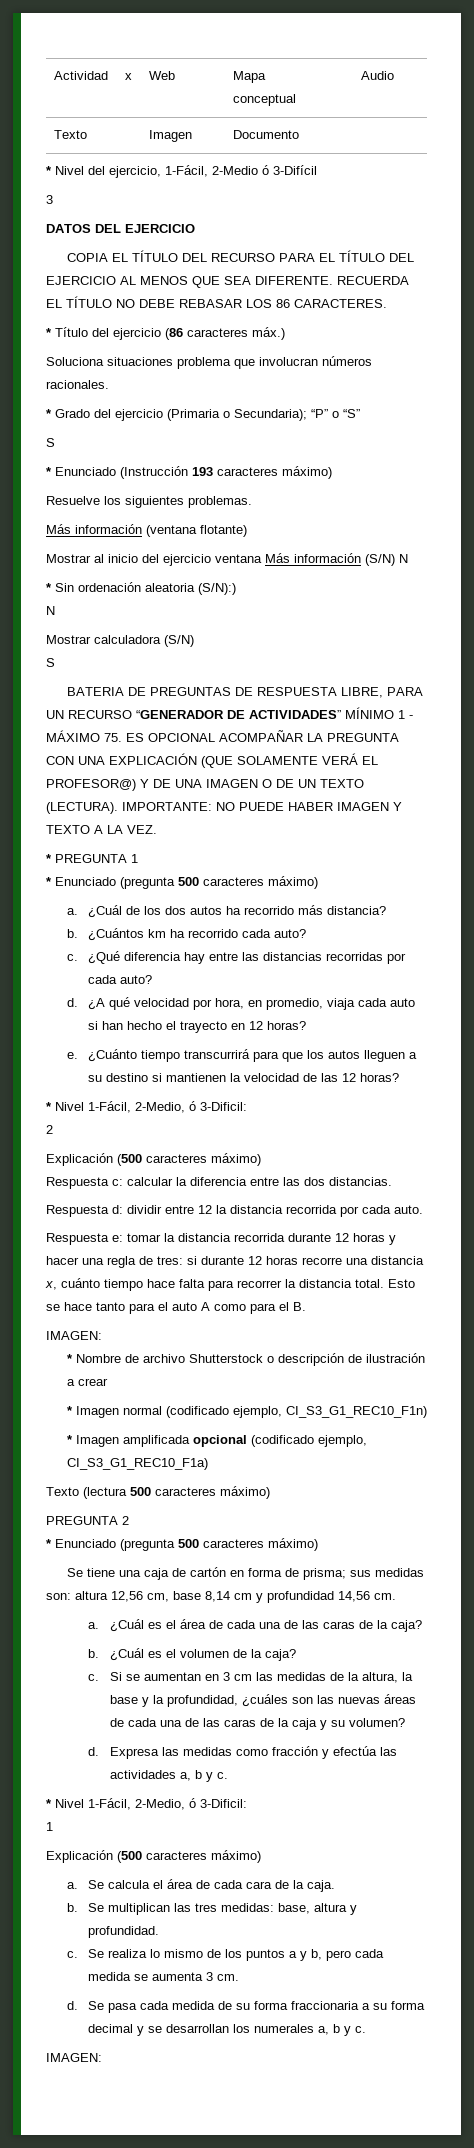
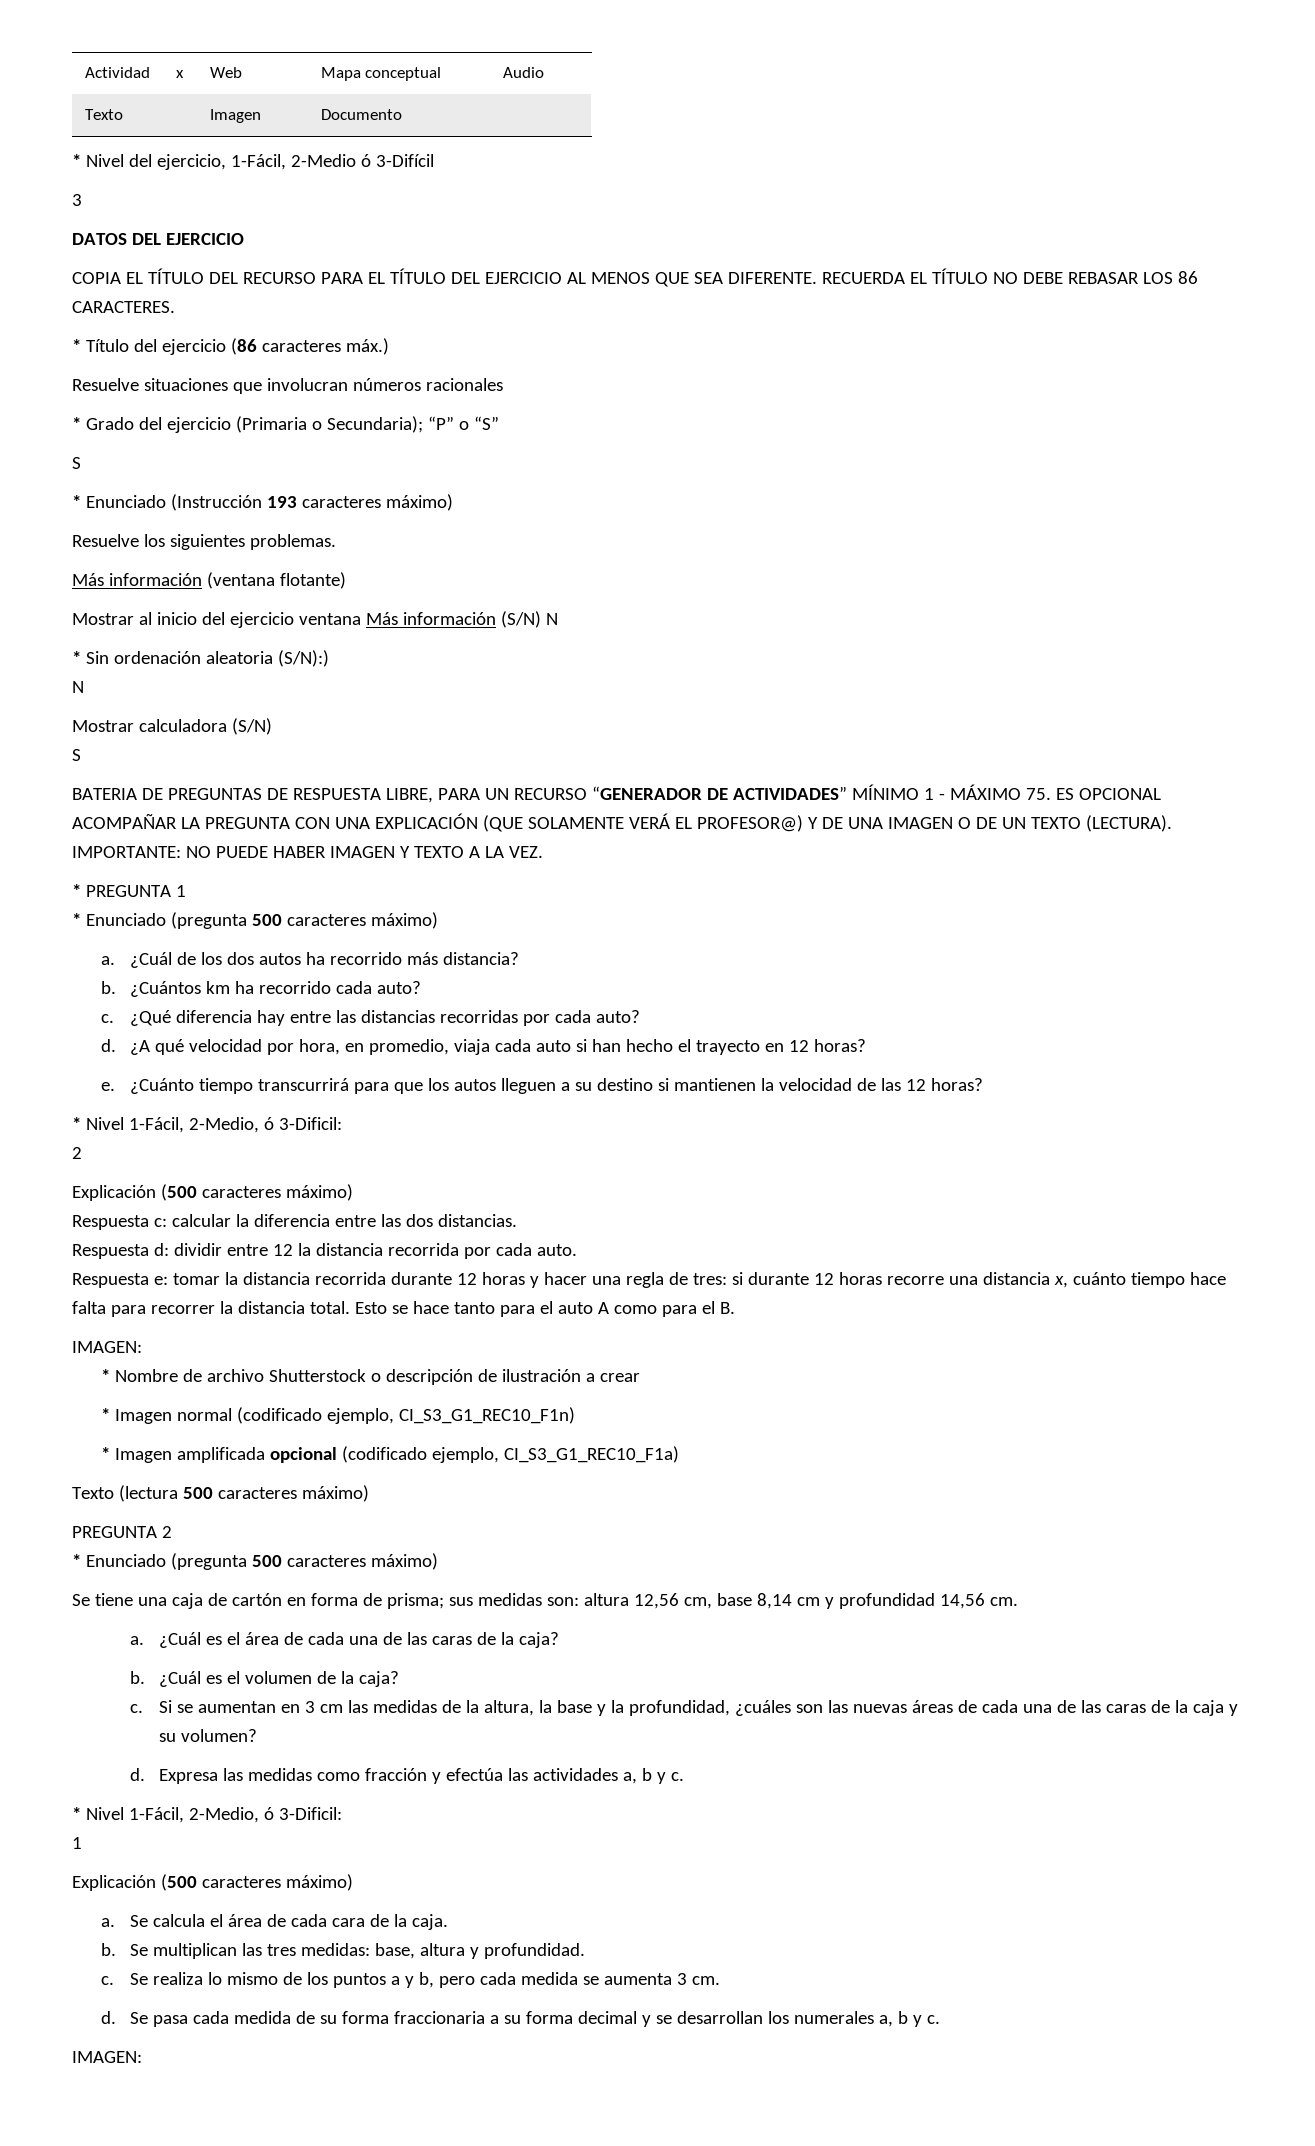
- Soluciona situaciones problema que involucran números racionales.
+ Resuelve situaciones que involucran números racionales

